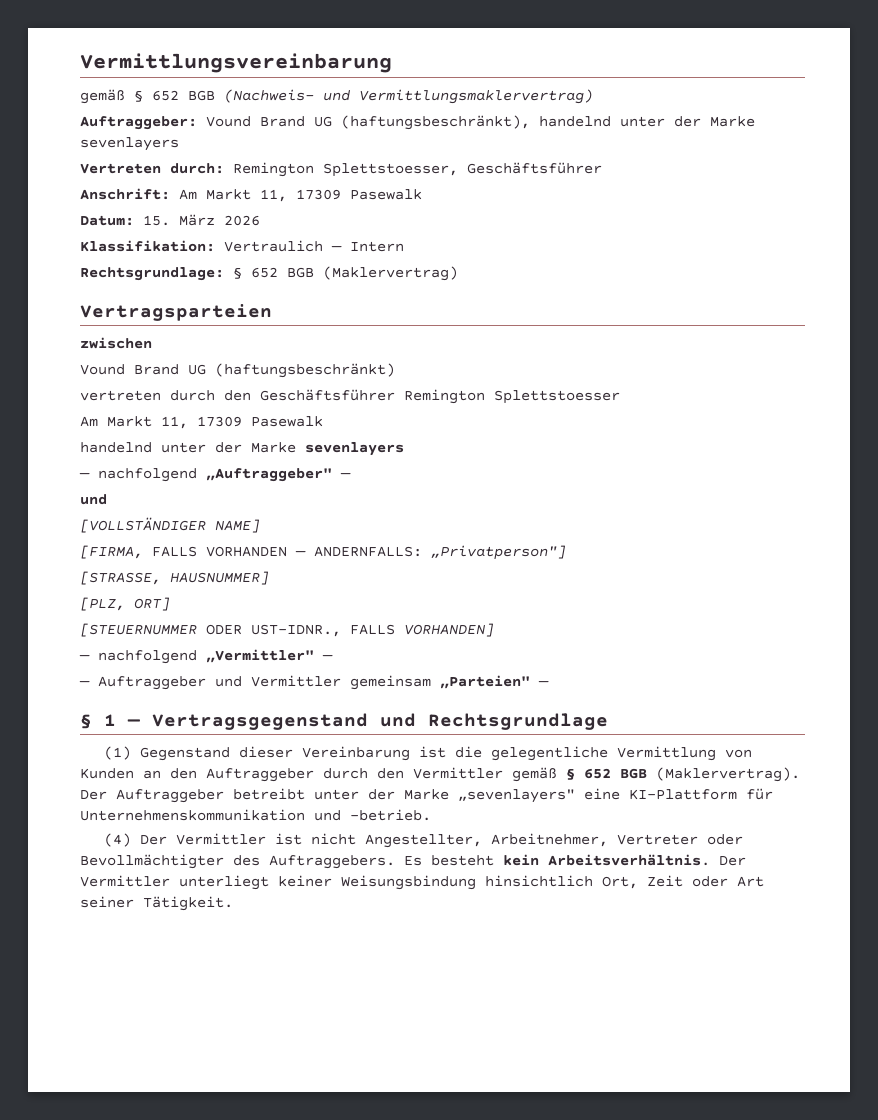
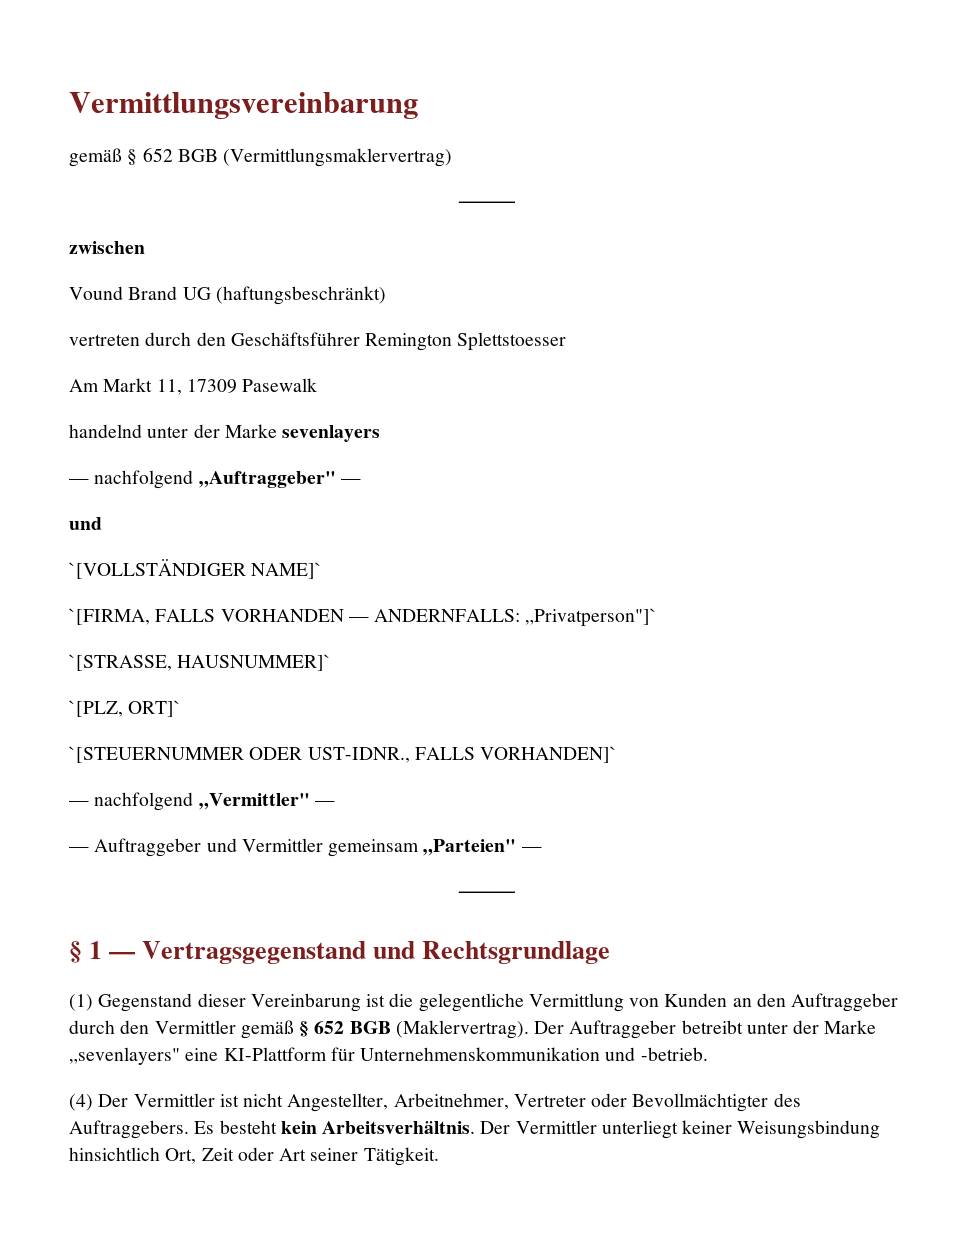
- gemäß § 652 BGB (Nachweis- und Vermittlungsmaklervertrag)
- Auftraggeber: Vound Brand UG (haftungsbeschränkt), handelnd unter der Marke sevenlayers
- Vertreten durch: Remington Splettstoesser, Geschäftsführer
- Anschrift: Am Markt 11, 17309 Pasewalk
- Datum: 15. März 2026
- Klassifikation: Vertraulich — Intern
- Rechtsgrundlage: § 652 BGB (Maklervertrag)
- Vertragsparteien
+ gemäß § 652 BGB (Vermittlungsmaklervertrag)
+ ────
- [VOLLSTÄNDIGER NAME]
- [FIRMA, FALLS VORHANDEN — ANDERNFALLS: „Privatperson"]
- [STRASSE, HAUSNUMMER]
- [PLZ, ORT]
- [STEUERNUMMER ODER UST-IDNR., FALLS VORHANDEN]
+ `[VOLLSTÄNDIGER NAME]`
+ `[FIRMA, FALLS VORHANDEN — ANDERNFALLS: „Privatperson"]`
+ `[STRASSE, HAUSNUMMER]`
+ `[PLZ, ORT]`
+ `[STEUERNUMMER ODER UST-IDNR., FALLS VORHANDEN]`
  — Auftraggeber und Vermittler gemeinsam „Parteien" —
+ ────

